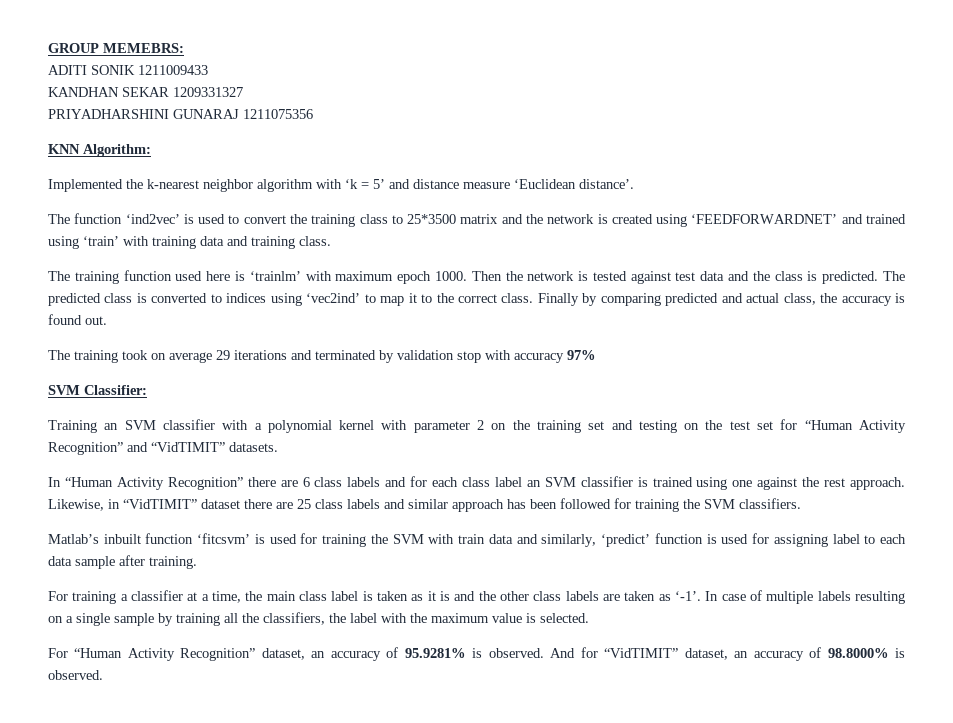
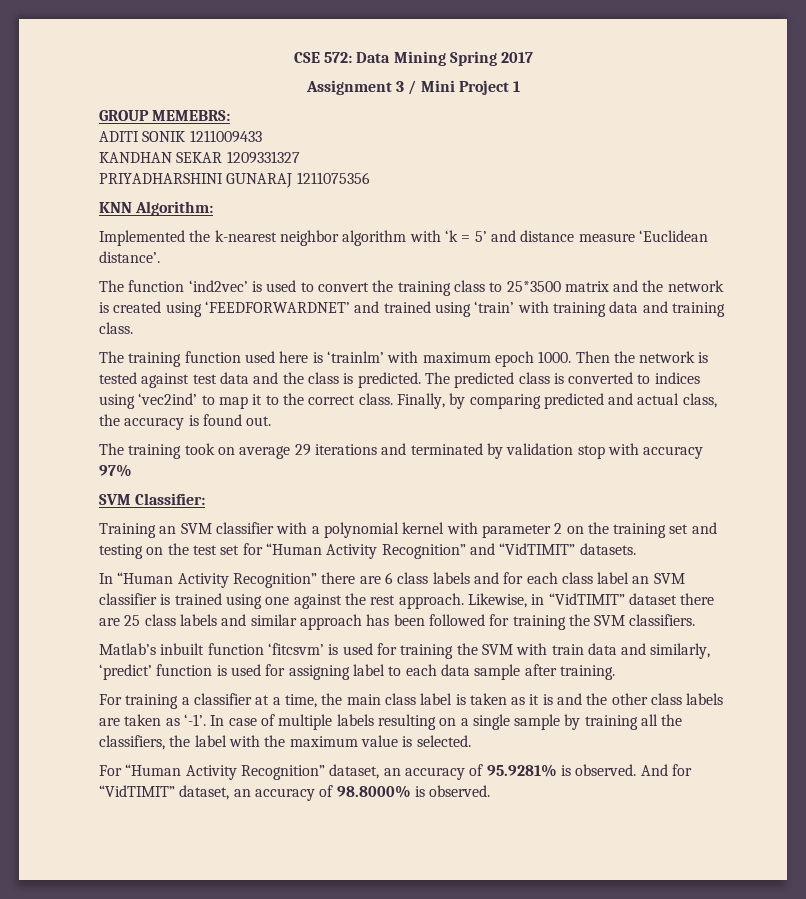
+ CSE 572: Data Mining Spring 2017
+ Assignment 3 / Mini Project 1
- Finally by comparing predicted and actual class, the accuracy is found out.
+ Finally, by comparing predicted and actual class, the accuracy is found out.

